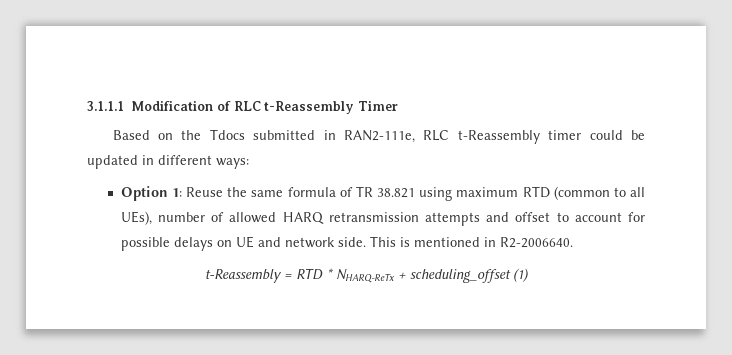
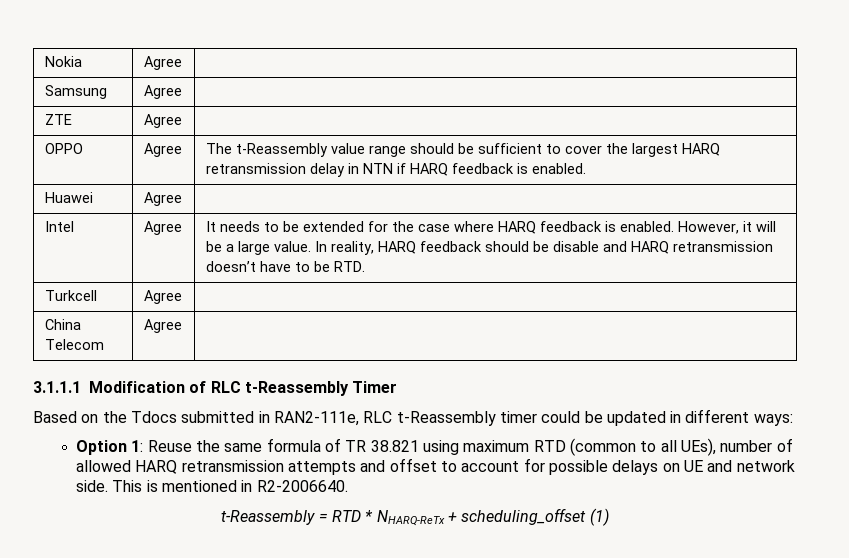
+ Nokia | Agree |
+ Samsung | Agree |
+ ZTE | Agree |
+ OPPO | Agree | The t-Reassembly value range should be sufficient to cover the largest HARQ retransmission delay in NTN if HARQ feedback is enabled.
+ Huawei | Agree |
+ Intel | Agree | It needs to be extended for the case where HARQ feedback is enabled. However, it will be a large value. In reality, HARQ feedback should be disable and HARQ retransmission doesn’t have to be RTD.
+ Turkcell | Agree |
+ China Telecom | Agree |

